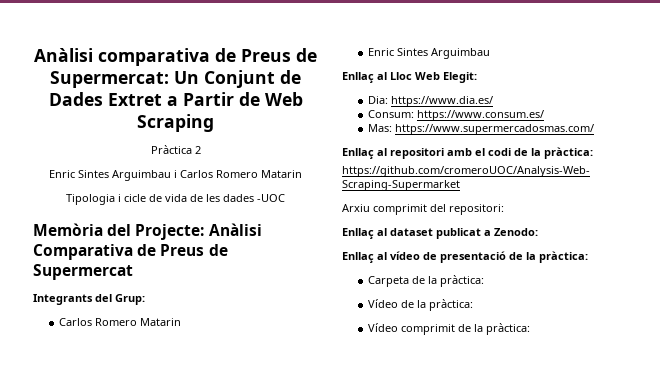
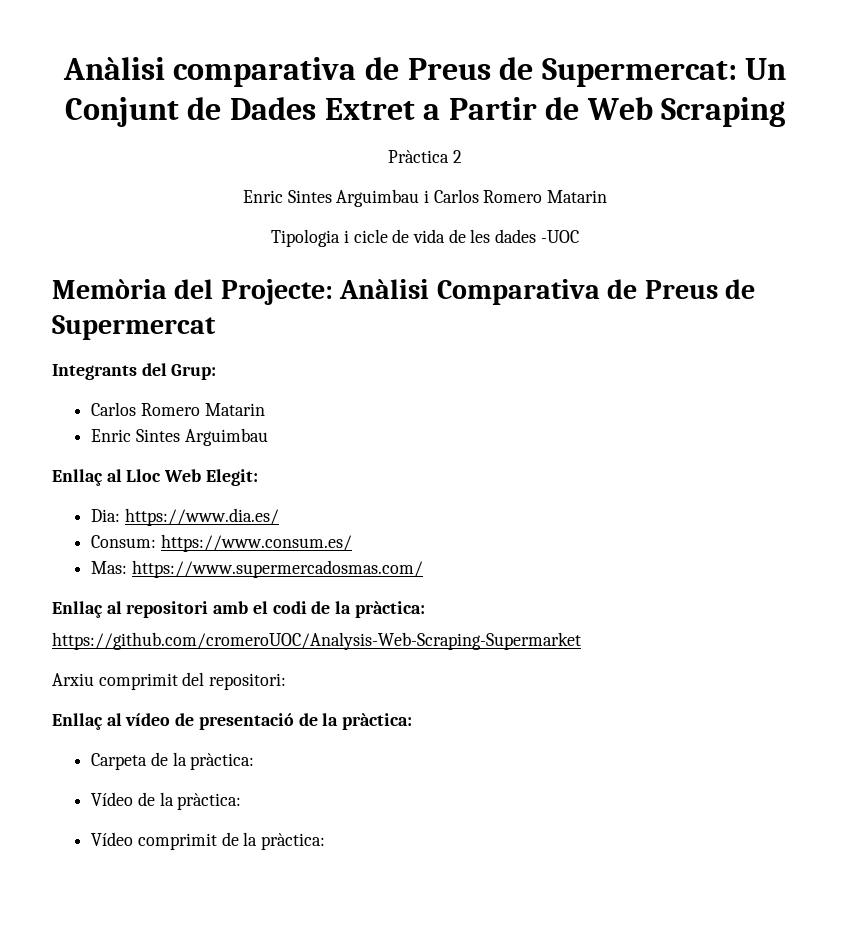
- Enllaç al dataset publicat a Zenodo:

